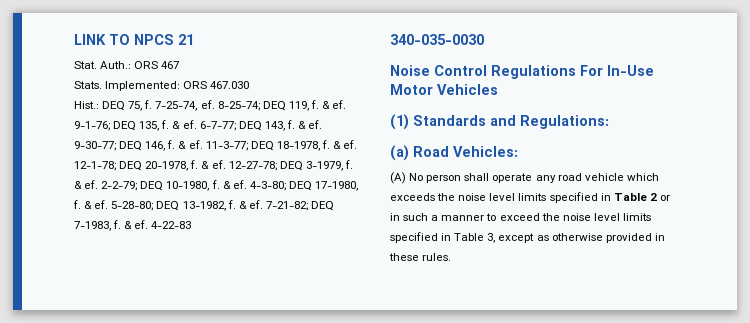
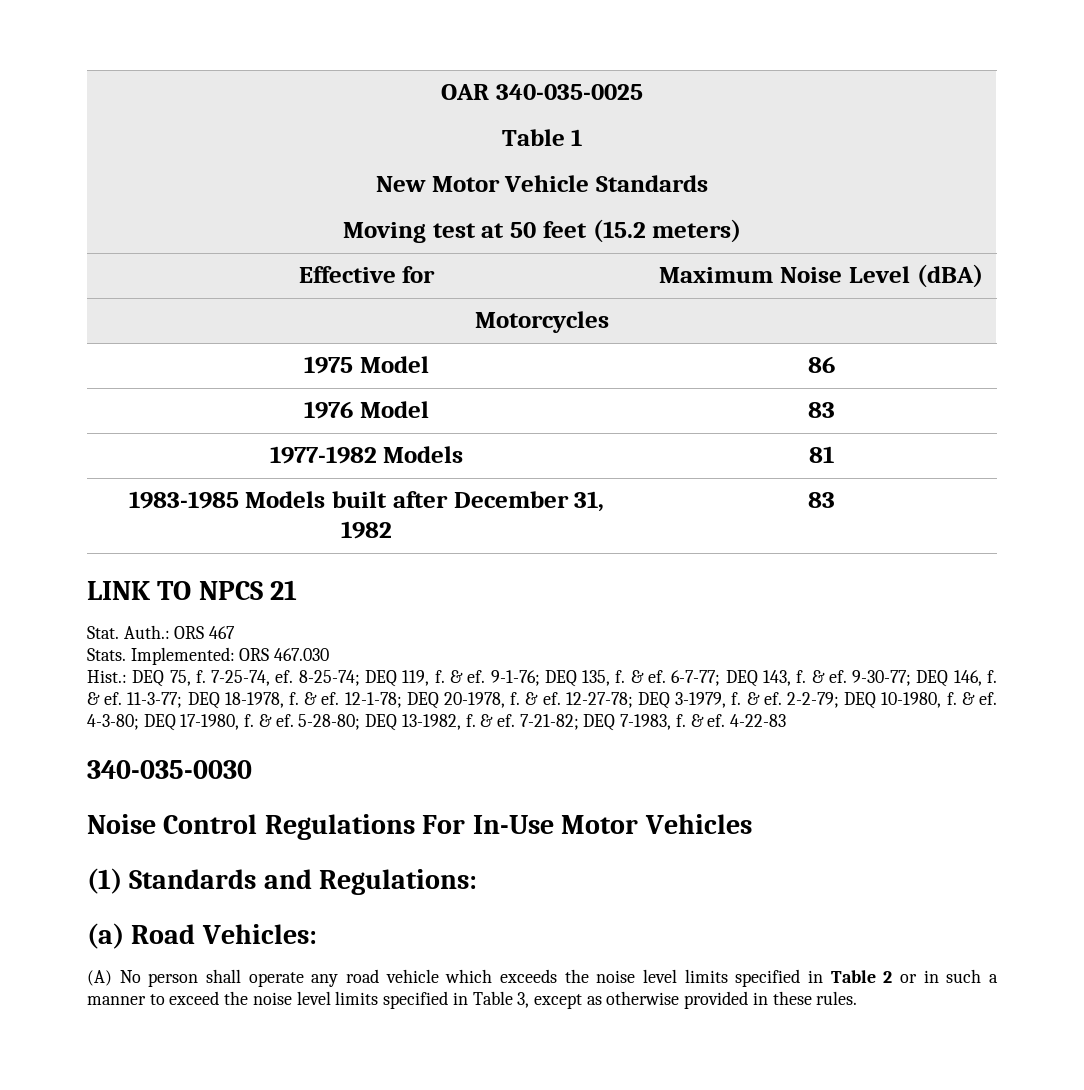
+ OAR 340-035-0025
+ Table 1
+ New Motor Vehicle Standards
+ Moving test at 50 feet (15.2 meters)
+ Effective for | Maximum Noise Level (dBA)
+ Motorcycles
+ 1975 Model | 86
+ 1976 Model | 83
+ 1977-1982 Models | 81
+ 1983-1985 Models built after December 31, 1982 | 83

